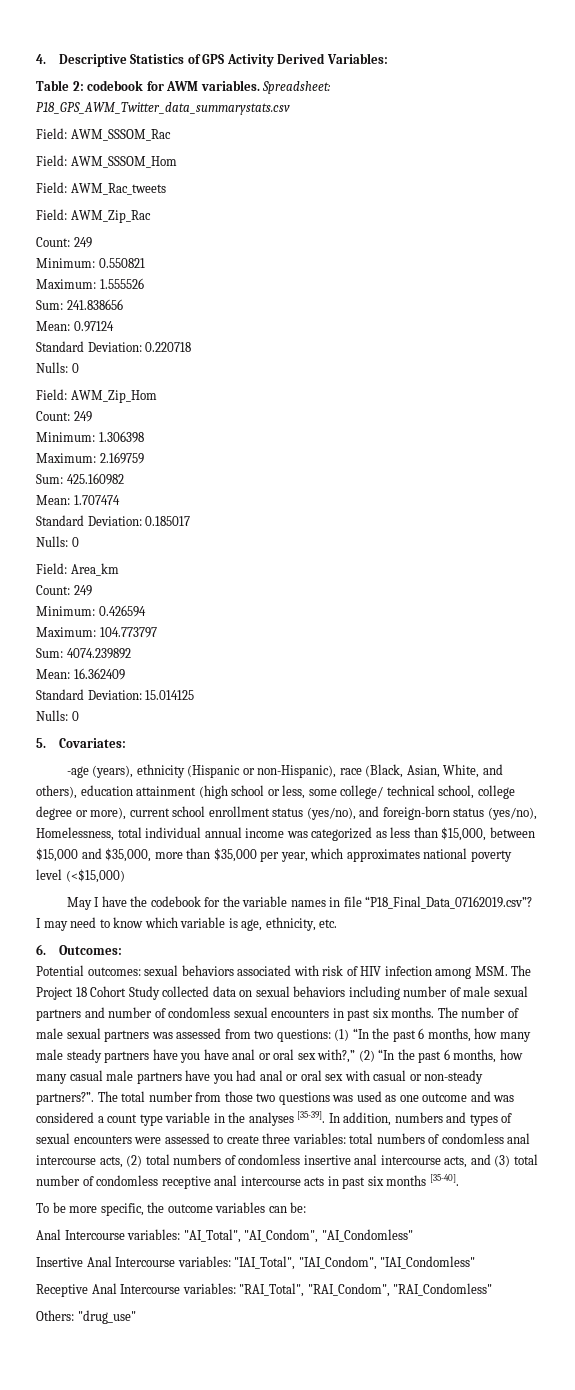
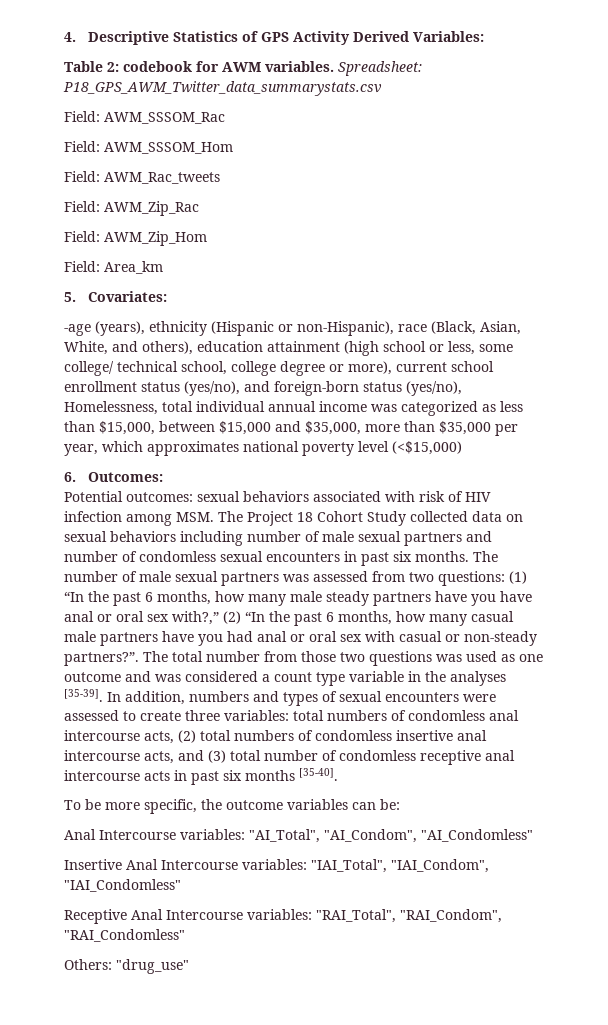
  Field: AWM_Zip_Rac
- Count: 249
- Minimum: 0.550821
- Maximum: 1.555526
- Sum: 241.838656
- Mean: 0.97124
- Standard Deviation: 0.220718
- Nulls: 0
  Field: AWM_Zip_Hom
- Count: 249
- Minimum: 1.306398
- Maximum: 2.169759
- Sum: 425.160982
- Mean: 1.707474
- Standard Deviation: 0.185017
- Nulls: 0
  Field: Area_km
- Count: 249
- Minimum: 0.426594
- Maximum: 104.773797
- Sum: 4074.239892
- Mean: 16.362409
- Standard Deviation: 15.014125
- Nulls: 0
- May I have the codebook for the variable names in file “P18_Final_Data_07162019.csv”? I may need to know which variable is age, ethnicity, etc.

